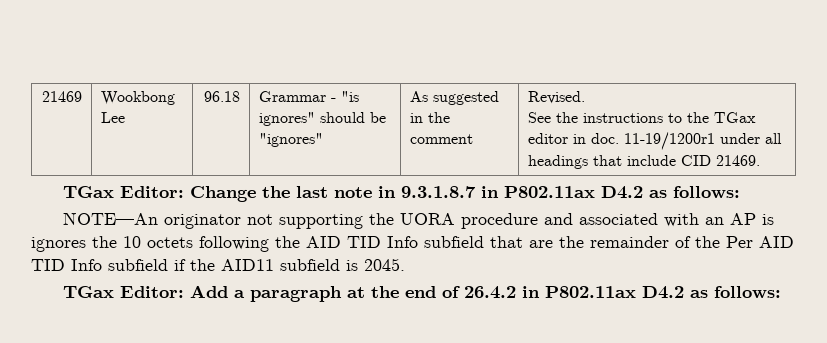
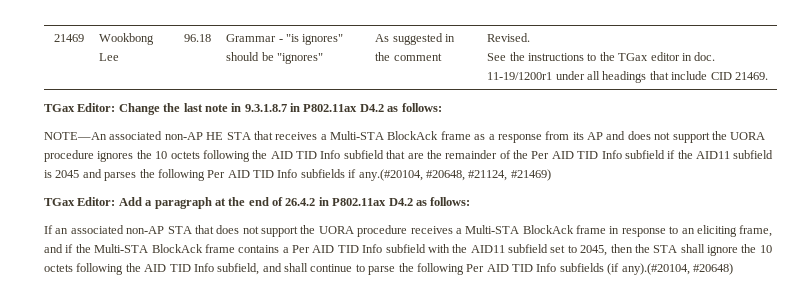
- NOTE—An originator not supporting the UORA procedure and associated with an AP is ignores the 10 octets following the AID TID Info subfield that are the remainder of the Per AID TID Info subfield if the AID11 subfield is 2045.
+ NOTE—An associated non-AP HE STA that receives a Multi-STA BlockAck frame as a response from its AP and does not support the UORA procedure ignores the 10 octets following the AID TID Info subfield that are the remainder of the Per AID TID Info subfield if the AID11 subfield is 2045 and parses the following Per AID TID Info subfields if any.(#20104, #20648, #21124, #21469)
+ If an associated non-AP STA that does not support the UORA procedure receives a Multi-STA BlockAck frame in response to an eliciting frame, and if the Multi-STA BlockAck frame contains a Per AID TID Info subfield with the AID11 subfield set to 2045, then the STA shall ignore the 10 octets following the AID TID Info subfield, and shall continue to parse the following Per AID TID Info subfields (if any).(#20104, #20648)

